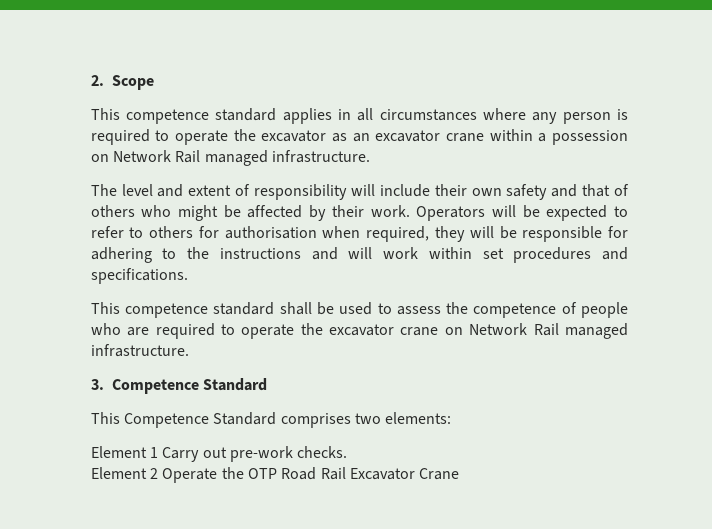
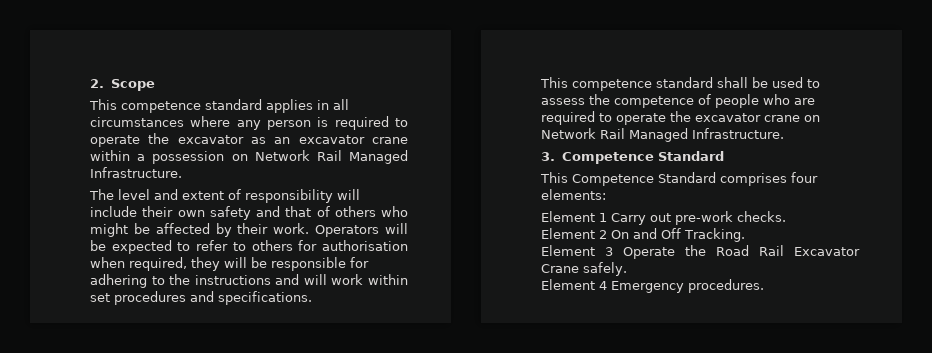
- This competence standard applies in all circumstances where any person is required to operate the excavator as an excavator crane within a possession on Network Rail managed infrastructure.
+ This competence standard applies in all circumstances where any person is required to operate the excavator as an excavator crane within a possession on Network Rail Managed Infrastructure.
- This competence standard shall be used to assess the competence of people who are required to operate the excavator crane on Network Rail managed infrastructure.
+ This competence standard shall be used to assess the competence of people who are required to operate the excavator crane on Network Rail Managed Infrastructure.
- This Competence Standard comprises two elements:
+ This Competence Standard comprises four elements:
- Element 2 Operate the OTP Road Rail Excavator Crane
+ Element 2 On and Off Tracking.
+ Element 3 Operate the Road Rail Excavator Crane safely.
+ Element 4 Emergency procedures.

